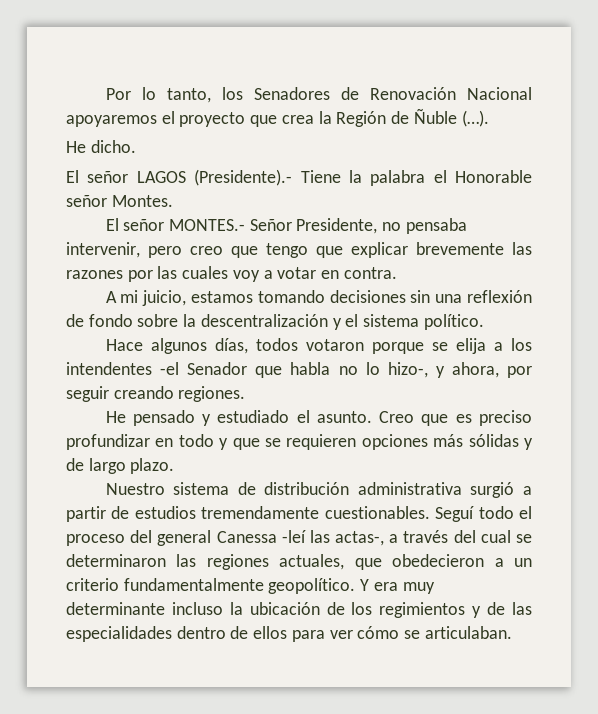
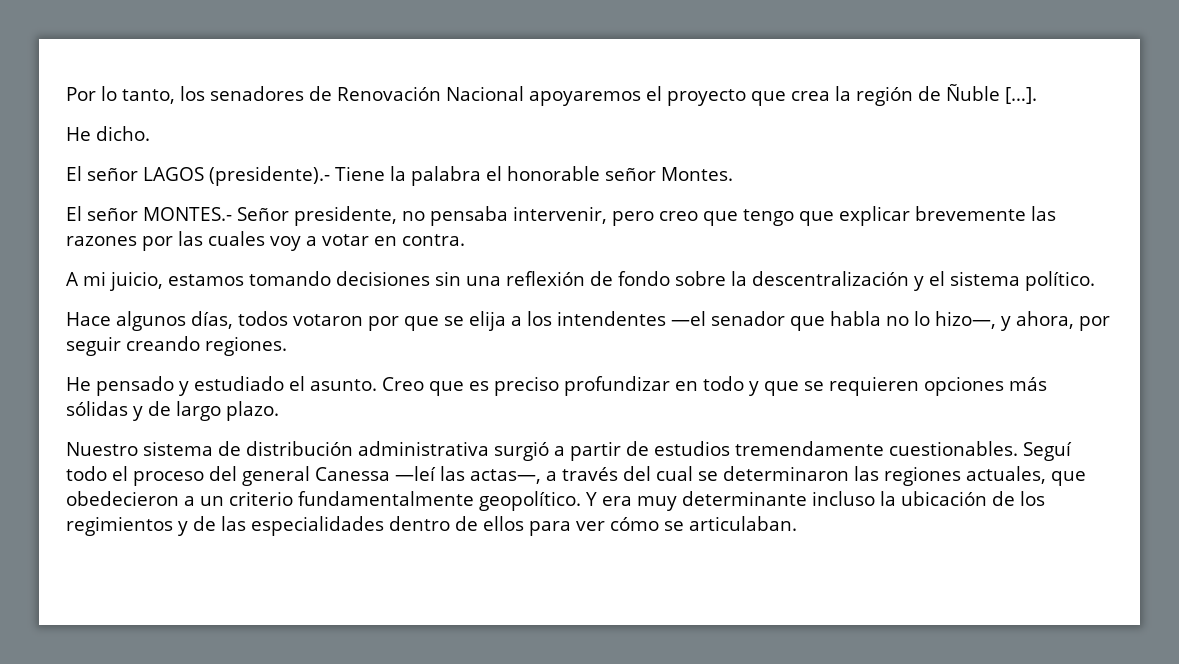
- Por lo tanto, los Senadores de Renovación Nacional apoyaremos el proyecto que crea la Región de Ñuble (…).
+ Por lo tanto, los senadores de Renovación Nacional apoyaremos el proyecto que crea la región de Ñuble […].
- El señor LAGOS (Presidente).- Tiene la palabra el Honorable señor Montes.
+ El señor LAGOS (presidente).- Tiene la palabra el honorable señor Montes.
- El señor MONTES.- Señor Presidente, no pensaba intervenir, pero creo que tengo que explicar brevemente las razones por las cuales voy a votar en contra.
+ El señor MONTES.- Señor presidente, no pensaba intervenir, pero creo que tengo que explicar brevemente las razones por las cuales voy a votar en contra.
- Hace algunos días, todos votaron porque se elija a los intendentes -el Senador que habla no lo hizo-, y ahora, por seguir creando regiones.
+ Hace algunos días, todos votaron por que se elija a los intendentes —el senador que habla no lo hizo—, y ahora, por seguir creando regiones.
- Seguí todo el proceso del general Canessa -leí las actas-, a través del cual se determinaron las regiones actuales, que obedecieron a un criterio fundamentalmente geopolítico.
+ Seguí todo el proceso del general Canessa —leí las actas—, a través del cual se determinaron las regiones actuales, que obedecieron a un criterio fundamentalmente geopolítico.

